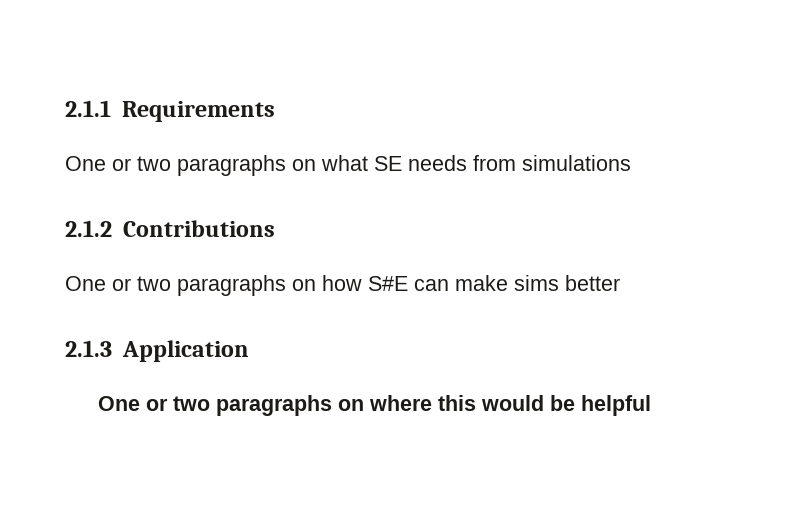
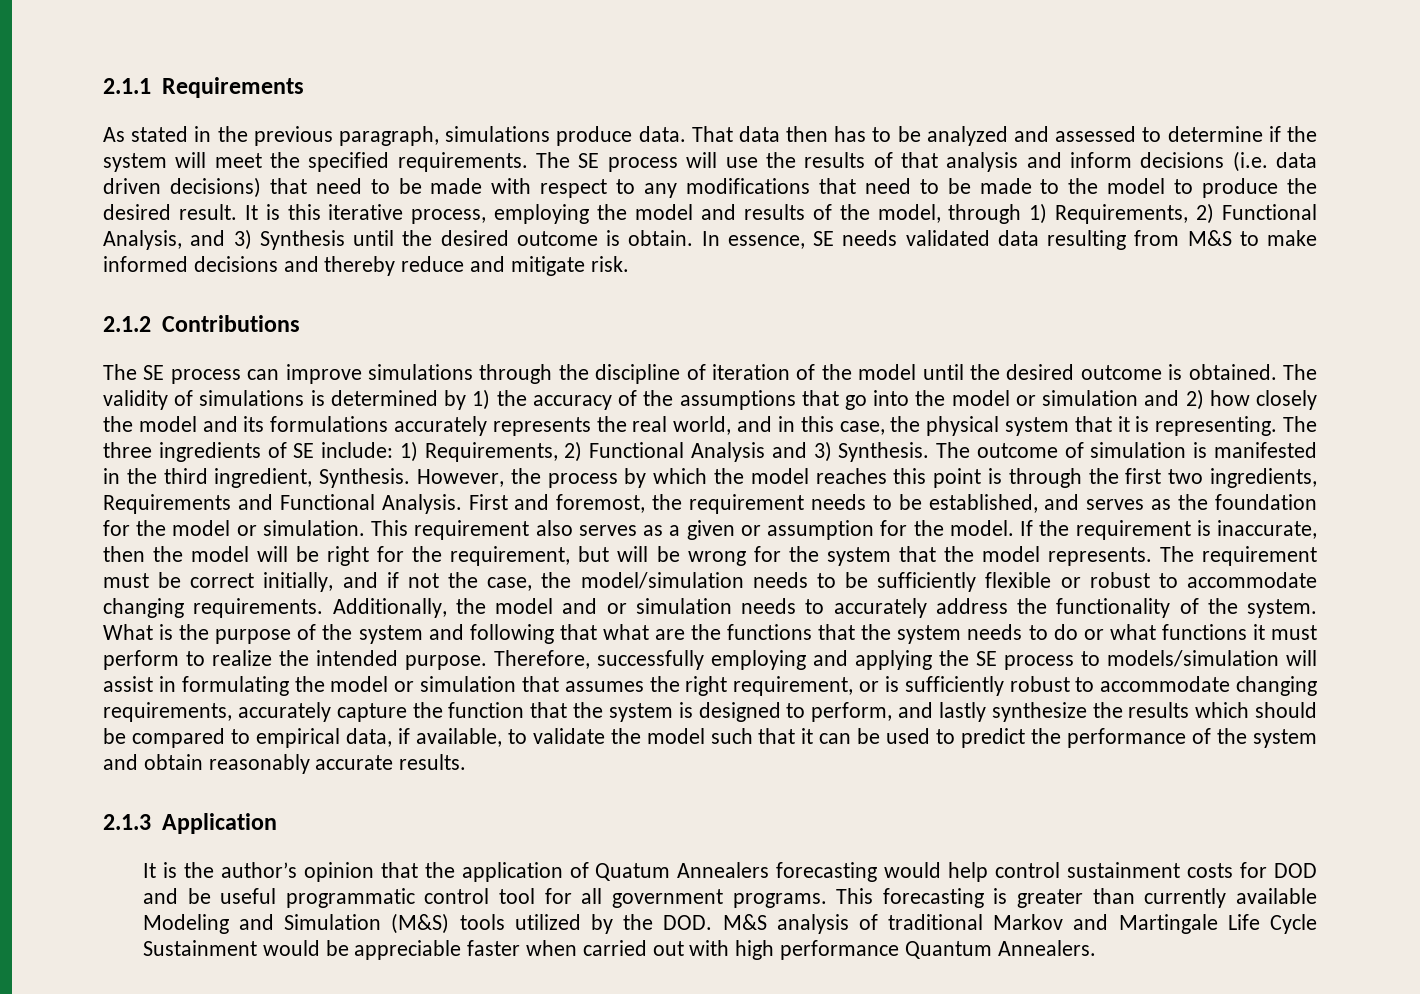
- One or two paragraphs on what SE needs from simulations
+ As stated in the previous paragraph, simulations produce data. That data then has to be analyzed and assessed to determine if the system will meet the specified requirements. The SE process will use the results of that analysis and inform decisions (i.e. data driven decisions) that need to be made with respect to any modifications that need to be made to the model to produce the desired result. It is this iterative process, employing the model and results of the model, through 1) Requirements, 2) Functional Analysis, and 3) Synthesis until the desired outcome is obtain. In essence, SE needs validated data resulting from M&S to make informed decisions and thereby reduce and mitigate risk.
  2.1.2 Contributions
- One or two paragraphs on how S#E can make sims better
+ The SE process can improve simulations through the discipline of iteration of the model until the desired outcome is obtained. The validity of simulations is determined by 1) the accuracy of the assumptions that go into the model or simulation and 2) how closely the model and its formulations accurately represents the real world, and in this case, the physical system that it is representing. The three ingredients of SE include: 1) Requirements, 2) Functional Analysis and 3) Synthesis. The outcome of simulation is manifested in the third ingredient, Synthesis. However, the process by which the model reaches this point is through the first two ingredients, Requirements and Functional Analysis. First and foremost, the requirement needs to be established, and serves as the foundation for the model or simulation. This requirement also serves as a given or assumption for the model. If the requirement is inaccurate, then the model will be right for the requirement, but will be wrong for the system that the model represents. The requirement must be correct initially, and if not the case, the model/simulation needs to be sufficiently flexible or robust to accommodate changing requirements. Additionally, the model and or simulation needs to accurately address the functionality of the system. What is the purpose of the system and following that what are the functions that the system needs to do or what functions it must perform to realize the intended purpose. Therefore, successfully employing and applying the SE process to models/simulation will assist in formulating the model or simulation that assumes the right requirement, or is sufficiently robust to accommodate changing requirements, accurately capture the function that the system is designed to perform, and lastly synthesize the results which should be compared to empirical data, if available, to validate the model such that it can be used to predict the performance of the system and obtain reasonably accurate results.
  2.1.3 Application
- One or two paragraphs on where this would be helpful
+ It is the author’s opinion that the application of Quatum Annealers forecasting would help control sustainment costs for DOD and be useful programmatic control tool for all government programs. This forecasting is greater than currently available Modeling and Simulation (M&S) tools utilized by the DOD. M&S analysis of traditional Markov and Martingale Life Cycle Sustainment would be appreciable faster when carried out with high performance Quantum Annealers.

